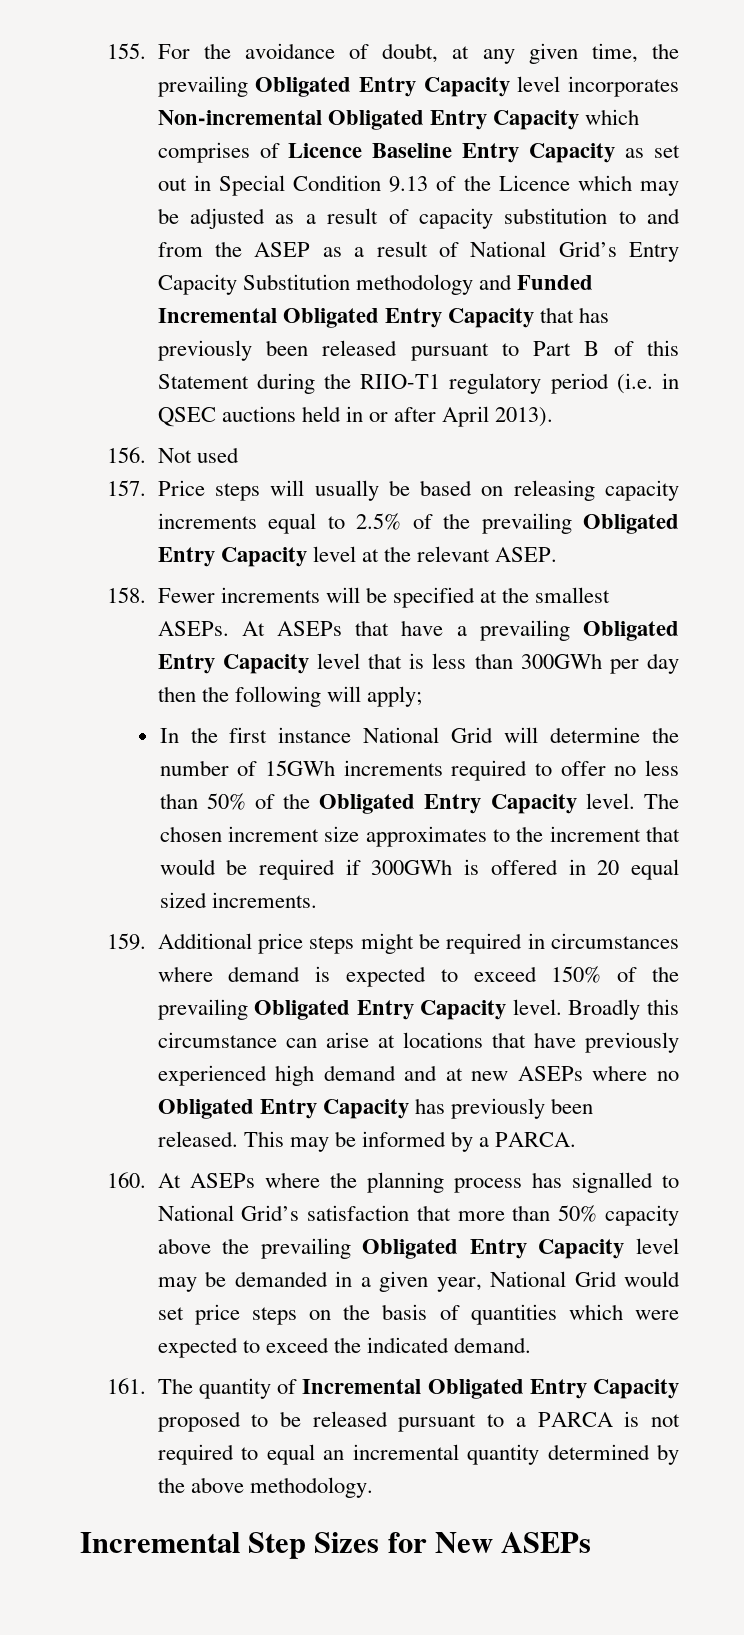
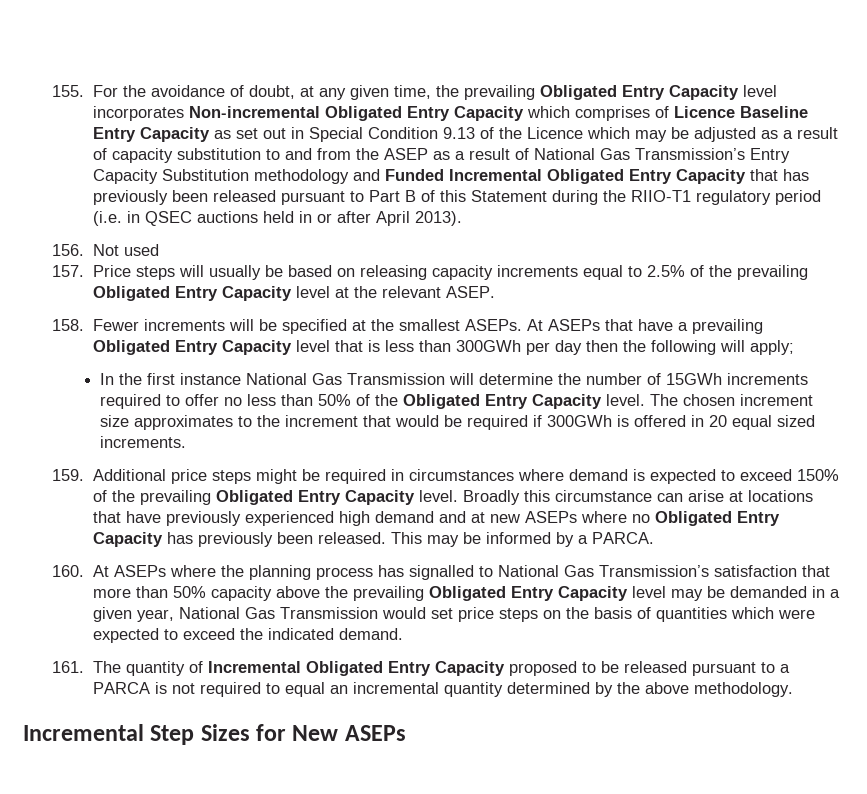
- 155. For the avoidance of doubt, at any given time, the prevailing Obligated Entry Capacity level incorporates Non-incremental Obligated Entry Capacity which comprises of Licence Baseline Entry Capacity as set out in Special Condition 9.13 of the Licence which may be adjusted as a result of capacity substitution to and from the ASEP as a result of National Grid’s Entry Capacity Substitution methodology and Funded Incremental Obligated Entry Capacity that has previously been released pursuant to Part B of this Statement during the RIIO-T1 regulatory period (i.e. in QSEC auctions held in or after April 2013).
+ 155. For the avoidance of doubt, at any given time, the prevailing Obligated Entry Capacity level incorporates Non-incremental Obligated Entry Capacity which comprises of Licence Baseline Entry Capacity as set out in Special Condition 9.13 of the Licence which may be adjusted as a result of capacity substitution to and from the ASEP as a result of National Gas Transmission’s Entry Capacity Substitution methodology and Funded Incremental Obligated Entry Capacity that has previously been released pursuant to Part B of this Statement during the RIIO-T1 regulatory period (i.e. in QSEC auctions held in or after April 2013).
- In the first instance National Grid will determine the number of 15GWh increments required to offer no less than 50% of the Obligated Entry Capacity level.
+ In the first instance National Gas Transmission will determine the number of 15GWh increments required to offer no less than 50% of the Obligated Entry Capacity level.
- 160. At ASEPs where the planning process has signalled to National Grid’s satisfaction that more than 50% capacity above the prevailing Obligated Entry Capacity level may be demanded in a given year, National Grid would set price steps on the basis of quantities which were expected to exceed the indicated demand.
+ 160. At ASEPs where the planning process has signalled to National Gas Transmission’s satisfaction that more than 50% capacity above the prevailing Obligated Entry Capacity level may be demanded in a given year, National Gas Transmission would set price steps on the basis of quantities which were expected to exceed the indicated demand.

